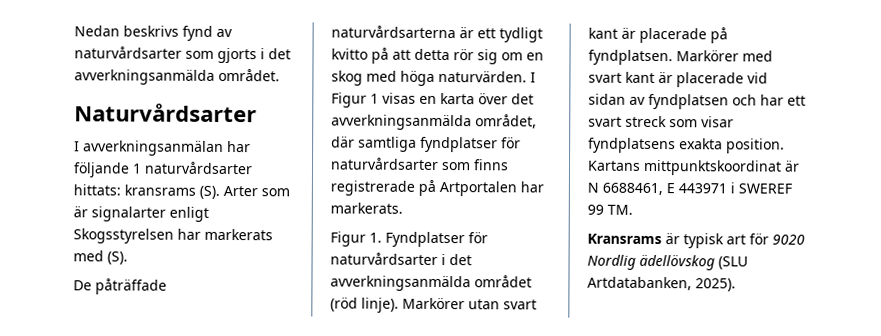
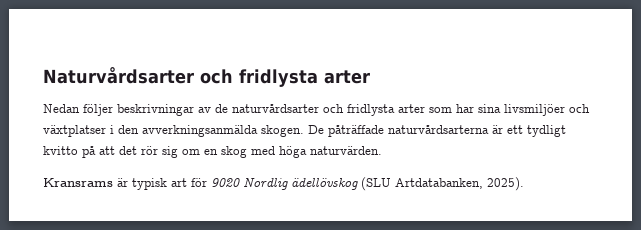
- Nedan beskrivs fynd av naturvårdsarter som gjorts i det avverkningsanmälda området.
- Naturvårdsarter
- I avverkningsanmälan har följande 1 naturvårdsarter hittats: kransrams (S). Arter som är signalarter enligt Skogsstyrelsen har markerats med (S).
- De påträffade naturvårdsarterna är ett tydligt kvitto på att detta rör sig om en skog med höga naturvärden. I Figur 1 visas en karta över det avverkningsanmälda området, där samtliga fyndplatser för naturvårdsarter som finns registrerade på Artportalen har markerats.
- Figur 1. Fyndplatser för naturvårdsarter i det avverkningsanmälda området (röd linje). Markörer utan svart kant är placerade på fyndplatsen. Markörer med svart kant är placerade vid sidan av fyndplatsen och har ett svart streck som visar fyndplatsens exakta position. Kartans mittpunktskoordinat är N 6688461, E 443971 i SWEREF 99 TM.
+ Naturvårdsarter och fridlysta arter
+ Nedan följer beskrivningar av de naturvårdsarter och fridlysta arter som har sina livsmiljöer och växtplatser i den avverkningsanmälda skogen. De påträffade naturvårdsarterna är ett tydligt kvitto på att det rör sig om en skog med höga naturvärden.

